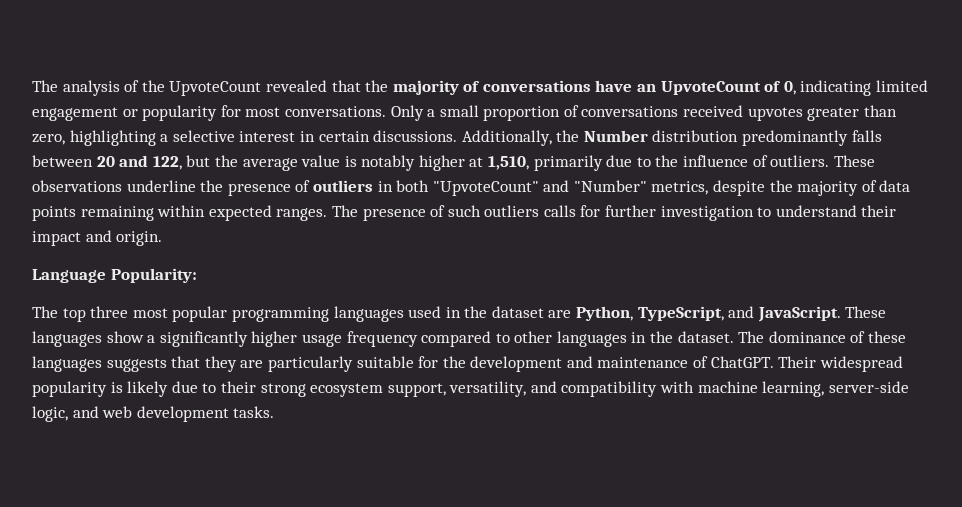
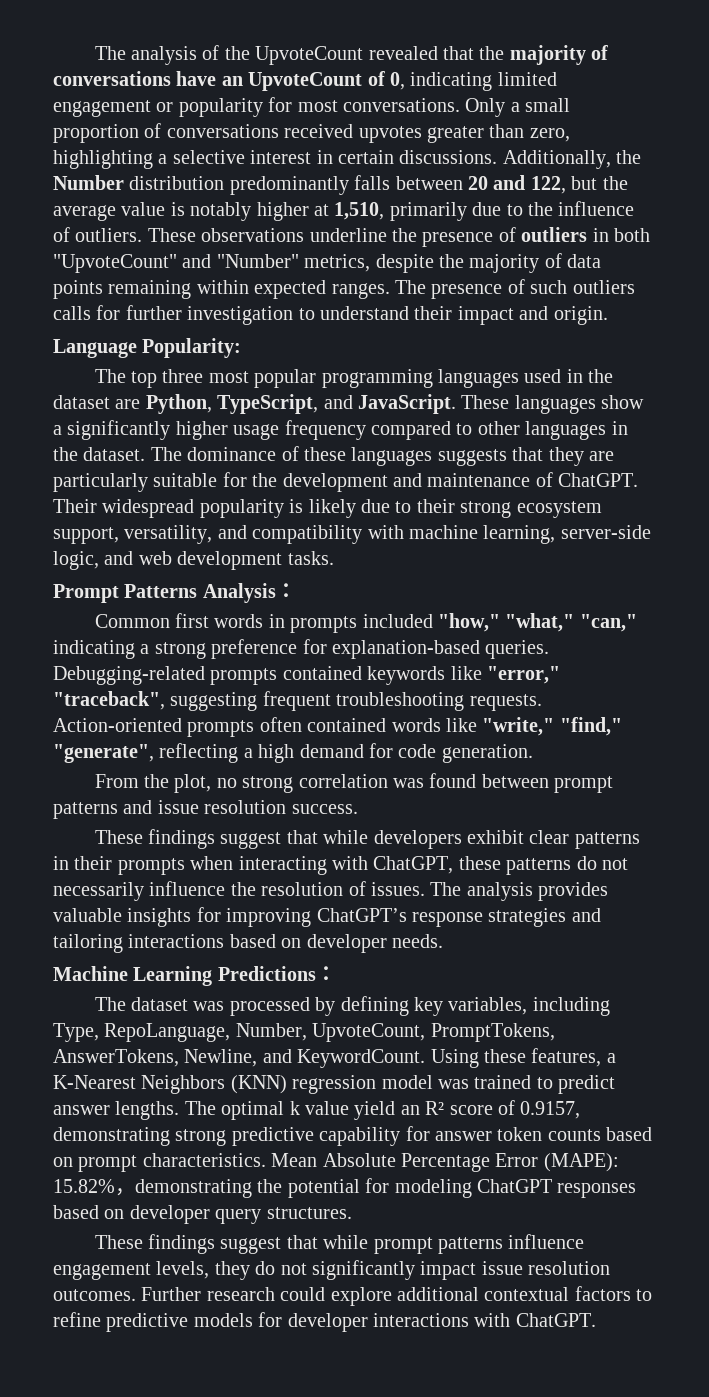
+ Prompt Patterns Analysis：
+ Common first words in prompts included "how," "what," "can," indicating a strong preference for explanation-based queries. Debugging-related prompts contained keywords like "error," "traceback", suggesting frequent troubleshooting requests. Action-oriented prompts often contained words like "write," "find," "generate", reflecting a high demand for code generation.
+ From the plot, no strong correlation was found between prompt patterns and issue resolution success.
+ These findings suggest that while developers exhibit clear patterns in their prompts when interacting with ChatGPT, these patterns do not necessarily influence the resolution of issues. The analysis provides valuable insights for improving ChatGPT’s response strategies and tailoring interactions based on developer needs.
+ Machine Learning Predictions：
+ The dataset was processed by defining key variables, including Type, RepoLanguage, Number, UpvoteCount, PromptTokens, AnswerTokens, Newline, and KeywordCount. Using these features, a K-Nearest Neighbors (KNN) regression model was trained to predict answer lengths. The optimal k value yield an R² score of 0.9157, demonstrating strong predictive capability for answer token counts based on prompt characteristics. Mean Absolute Percentage Error (MAPE): 15.82%，demonstrating the potential for modeling ChatGPT responses based on developer query structures.
+ These findings suggest that while prompt patterns influence engagement levels, they do not significantly impact issue resolution outcomes. Further research could explore additional contextual factors to refine predictive models for developer interactions with ChatGPT.

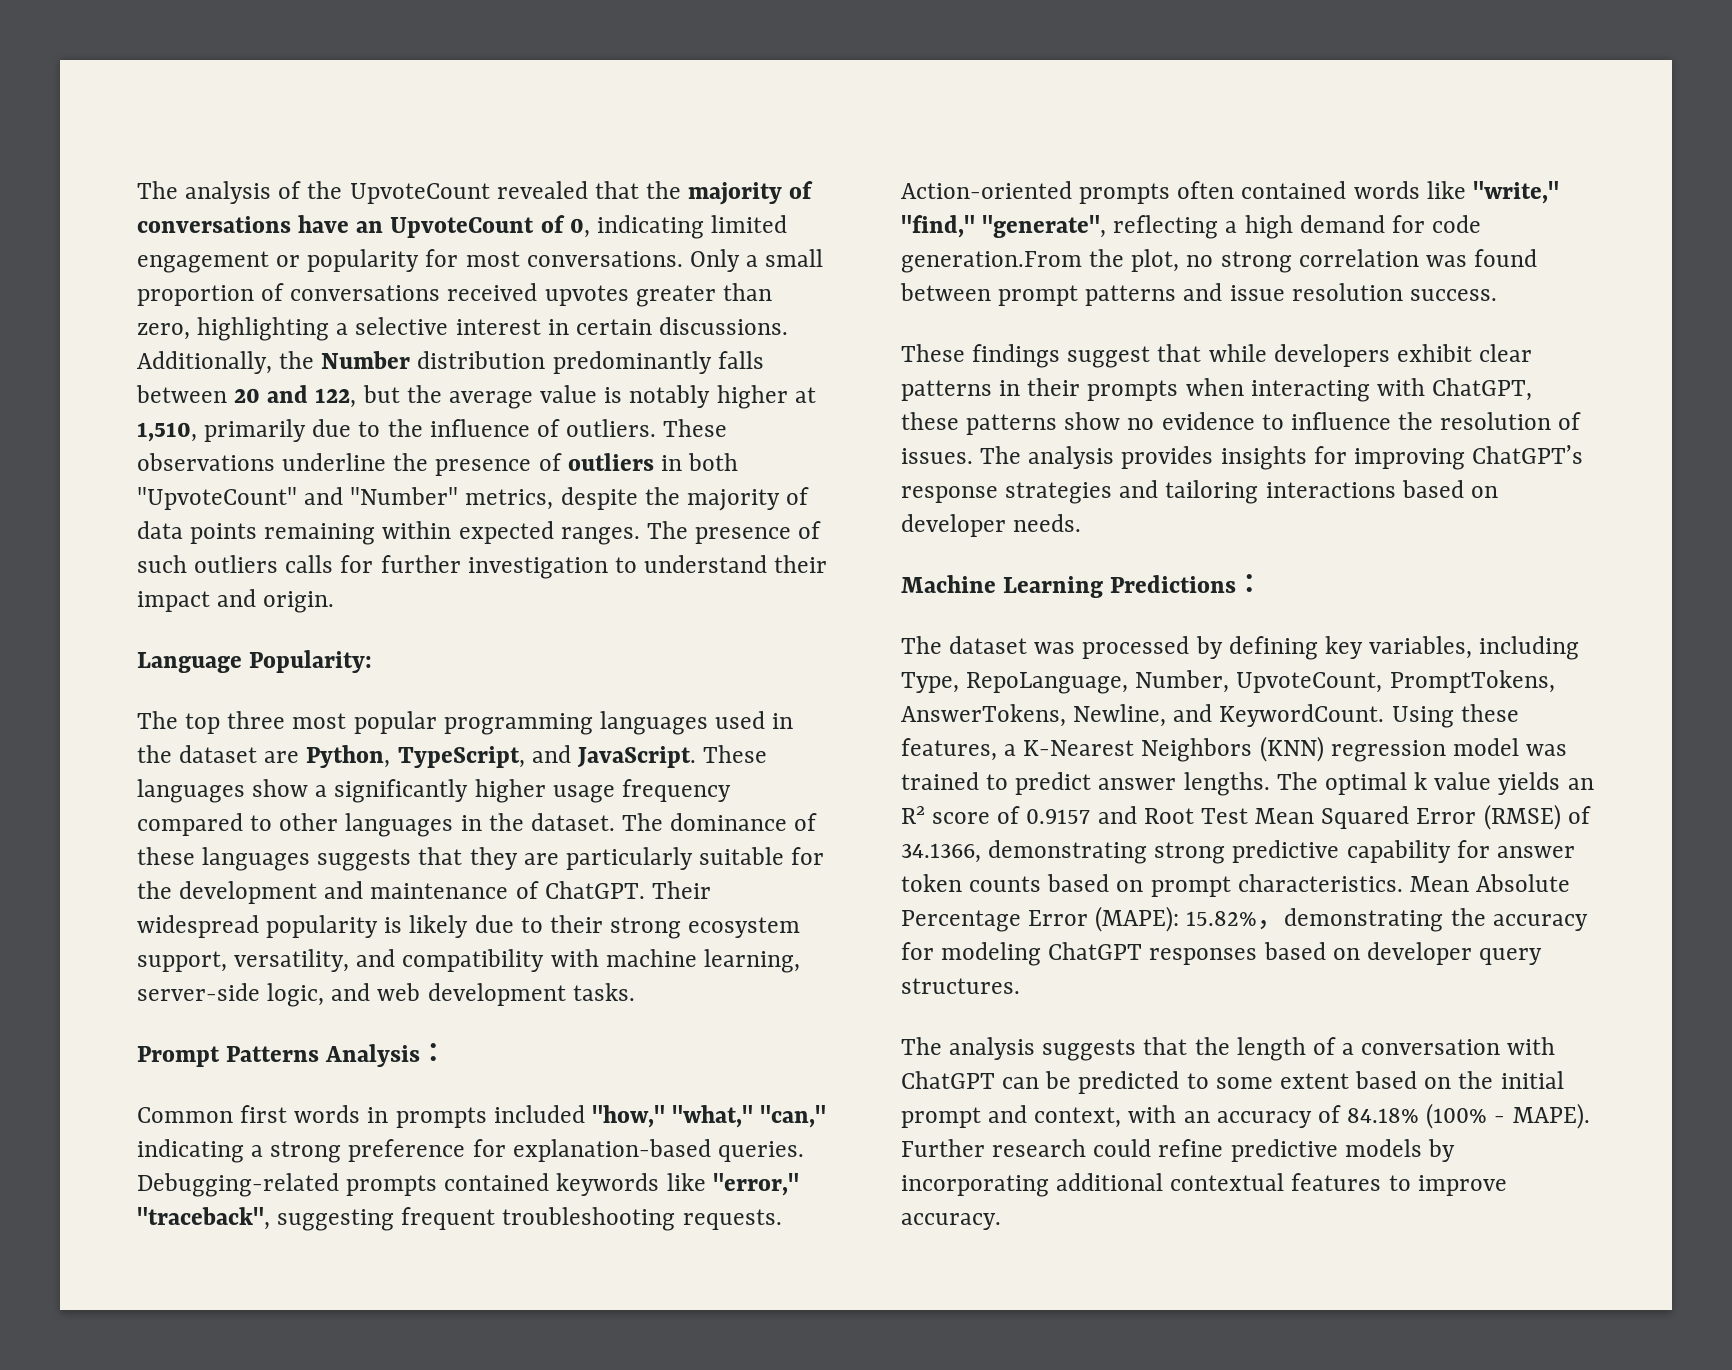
- Action-oriented prompts often contained words like "write," "find," "generate", reflecting a high demand for code generation.
- From the plot, no strong correlation was found between prompt patterns and issue resolution success.
+ Action-oriented prompts often contained words like "write," "find," "generate", reflecting a high demand for code generation.From the plot, no strong correlation was found between prompt patterns and issue resolution success.
- These findings suggest that while developers exhibit clear patterns in their prompts when interacting with ChatGPT, these patterns do not necessarily influence the resolution of issues.
+ These findings suggest that while developers exhibit clear patterns in their prompts when interacting with ChatGPT, these patterns show no evidence to influence the resolution of issues.
- The analysis provides valuable insights for improving ChatGPT’s response strategies and tailoring interactions based on developer needs.
+ The analysis provides insights for improving ChatGPT’s response strategies and tailoring interactions based on developer needs.
- The optimal k value yield an R² score of 0.9157, demonstrating strong predictive capability for answer token counts based on prompt characteristics.
+ The optimal k value yields an R² score of 0.9157 and Root Test Mean Squared Error (RMSE) of 34.1366, demonstrating strong predictive capability for answer token counts based on prompt characteristics.
- Mean Absolute Percentage Error (MAPE): 15.82%，demonstrating the potential for modeling ChatGPT responses based on developer query structures.
+ Mean Absolute Percentage Error (MAPE): 15.82%，demonstrating the accuracy for modeling ChatGPT responses based on developer query structures.
- These findings suggest that while prompt patterns influence engagement levels, they do not significantly impact issue resolution outcomes. Further research could explore additional contextual factors to refine predictive models for developer interactions with ChatGPT.
+ The analysis suggests that the length of a conversation with ChatGPT can be predicted to some extent based on the initial prompt and context, with an accuracy of 84.18% (100% - MAPE). Further research could refine predictive models by incorporating additional contextual features to improve accuracy.

